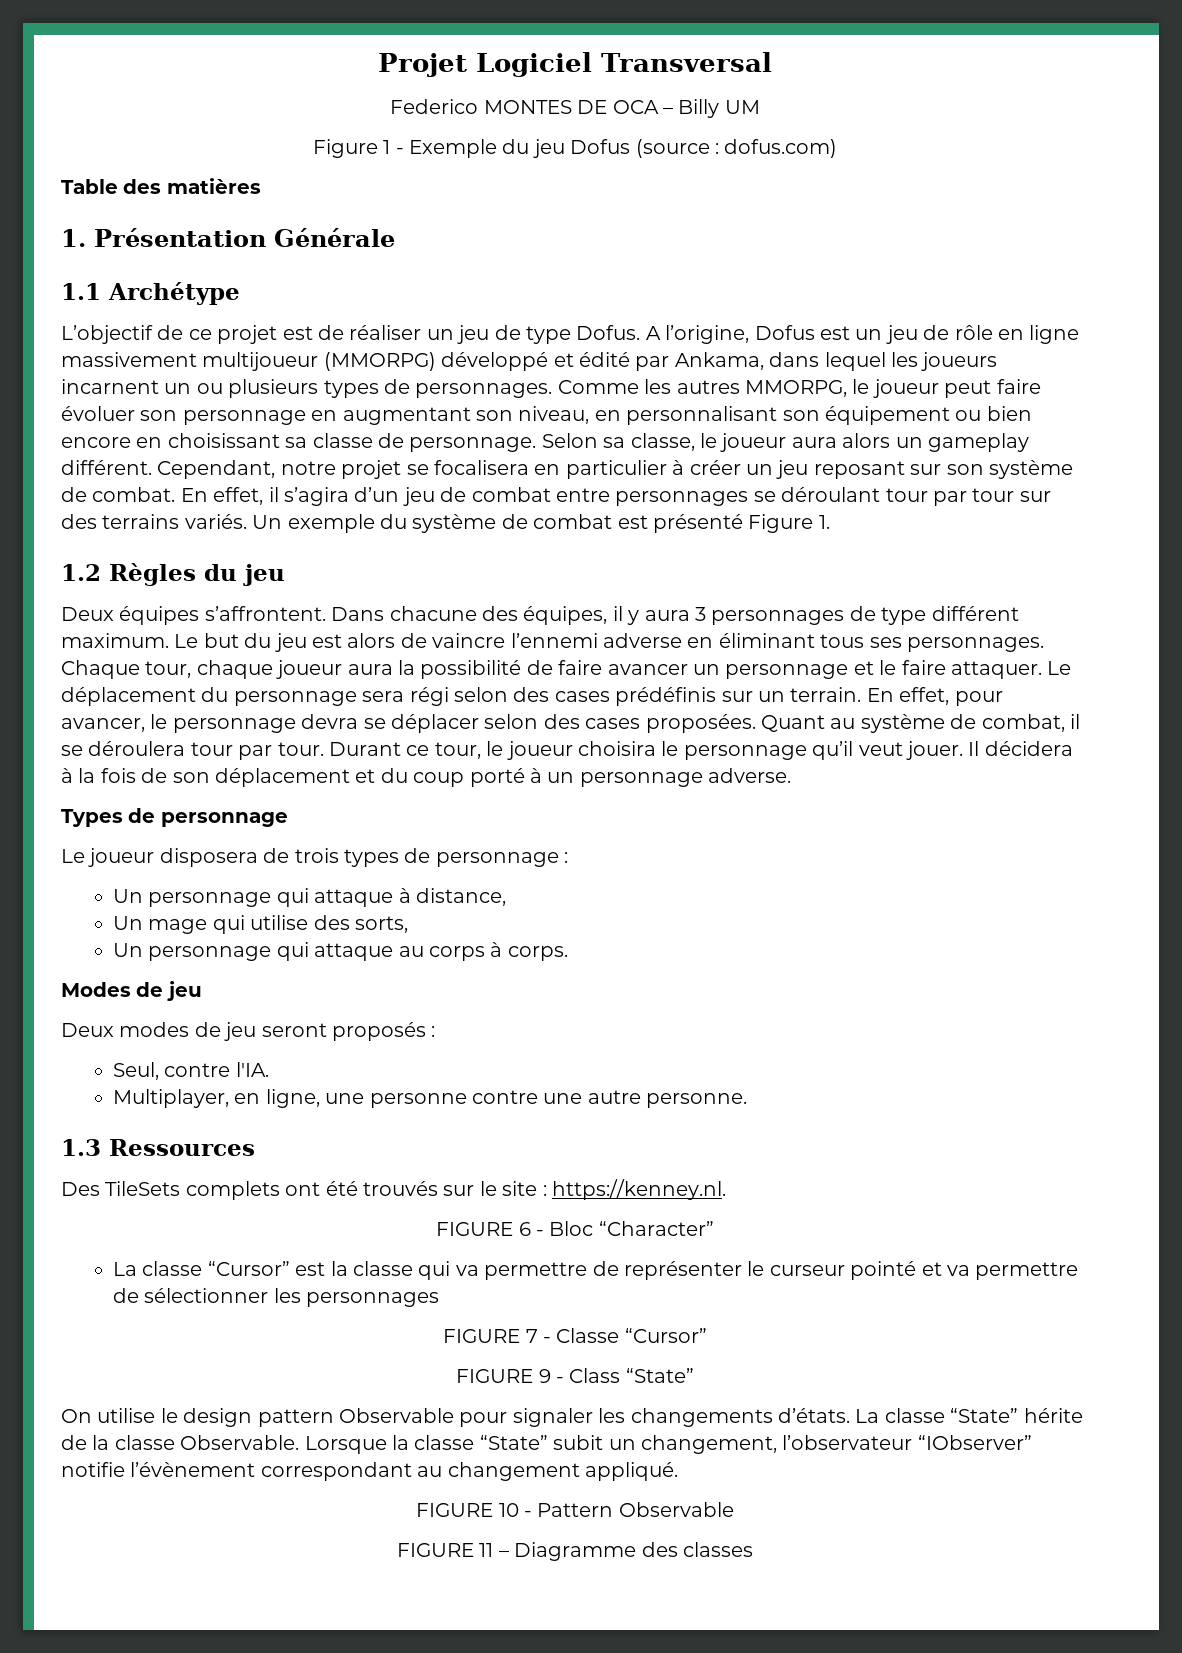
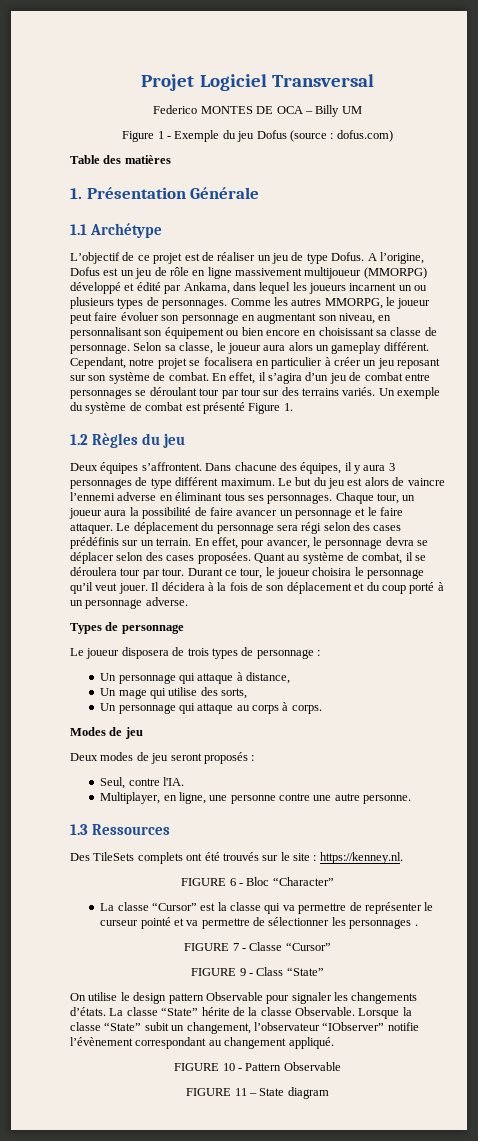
- Chaque tour, chaque joueur aura la possibilité de faire avancer un personnage et le faire attaquer.
+ Chaque tour, un joueur aura la possibilité de faire avancer un personnage et le faire attaquer.
- La classe “Cursor” est la classe qui va permettre de représenter le curseur pointé et va permettre de sélectionner les personnages
+ La classe “Cursor” est la classe qui va permettre de représenter le curseur pointé et va permettre de sélectionner les personnages .
- FIGURE 11 – Diagramme des classes
+ FIGURE 11 – State diagram

